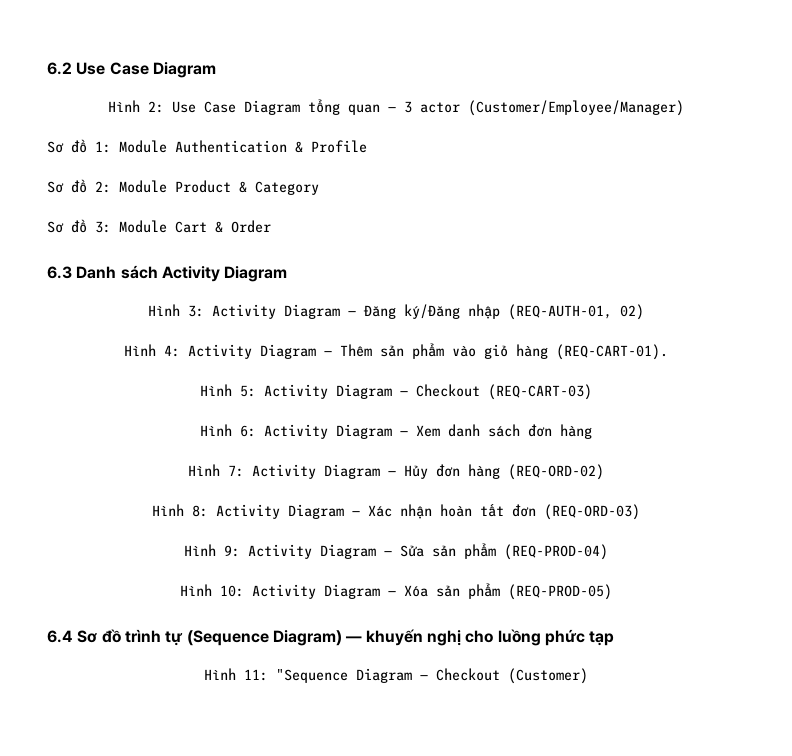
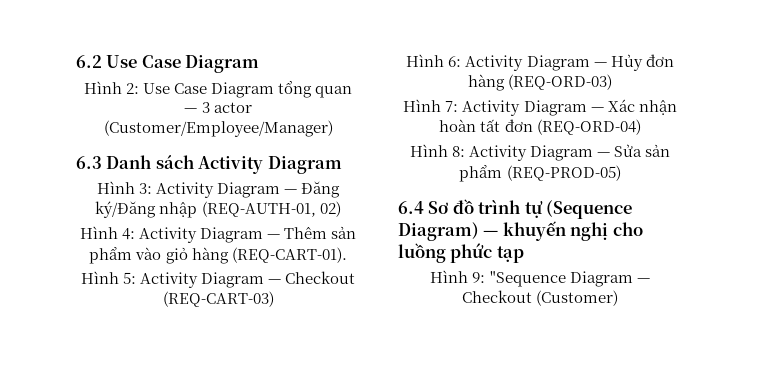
- Sơ đồ 1: Module Authentication & Profile
- Sơ đồ 2: Module Product & Category
- Sơ đồ 3: Module Cart & Order
- Hình 6: Activity Diagram — Xem danh sách đơn hàng
+ Hình 6: Activity Diagram — Hủy đơn hàng (REQ-ORD-03)
- Hình 7: Activity Diagram — Hủy đơn hàng (REQ-ORD-02)
- Hình 8: Activity Diagram — Xác nhận hoàn tất đơn (REQ-ORD-03)
- Hình 9: Activity Diagram — Sửa sản phẩm (REQ-PROD-04)
- Hình 10: Activity Diagram — Xóa sản phẩm (REQ-PROD-05)
+ Hình 7: Activity Diagram — Xác nhận hoàn tất đơn (REQ-ORD-04)
+ Hình 8: Activity Diagram — Sửa sản phẩm (REQ-PROD-05)
- Hình 11: "Sequence Diagram — Checkout (Customer)
+ Hình 9: "Sequence Diagram — Checkout (Customer)

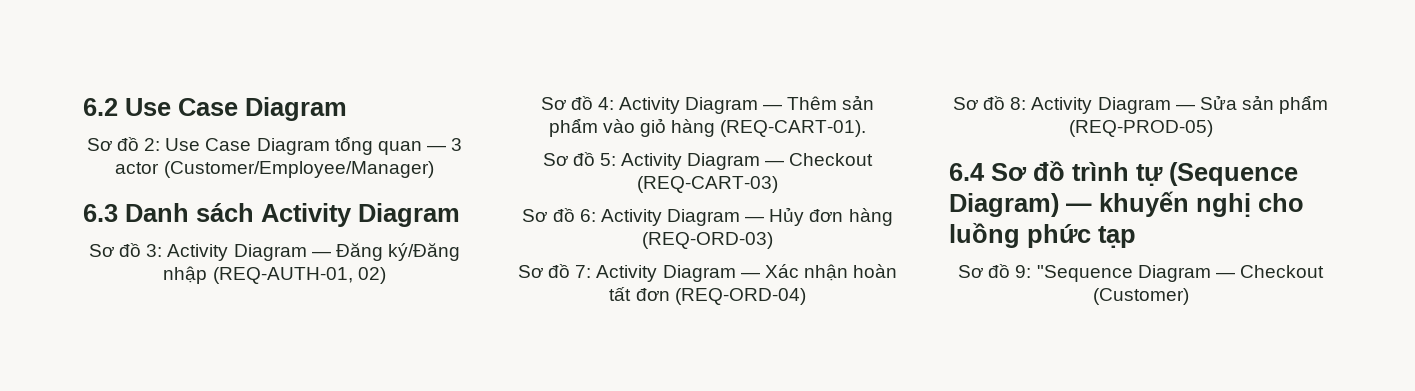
- Hình 2: Use Case Diagram tổng quan — 3 actor (Customer/Employee/Manager)
+ Sơ đồ 2: Use Case Diagram tổng quan — 3 actor (Customer/Employee/Manager)
- Hình 3: Activity Diagram — Đăng ký/Đăng nhập (REQ-AUTH-01, 02)
+ Sơ đồ 3: Activity Diagram — Đăng ký/Đăng nhập (REQ-AUTH-01, 02)
- Hình 4: Activity Diagram — Thêm sản phẩm vào giỏ hàng (REQ-CART-01).
+ Sơ đồ 4: Activity Diagram — Thêm sản phẩm vào giỏ hàng (REQ-CART-01).
- Hình 5: Activity Diagram — Checkout (REQ-CART-03)
+ Sơ đồ 5: Activity Diagram — Checkout (REQ-CART-03)
- Hình 6: Activity Diagram — Hủy đơn hàng (REQ-ORD-03)
+ Sơ đồ 6: Activity Diagram — Hủy đơn hàng (REQ-ORD-03)
- Hình 7: Activity Diagram — Xác nhận hoàn tất đơn (REQ-ORD-04)
+ Sơ đồ 7: Activity Diagram — Xác nhận hoàn tất đơn (REQ-ORD-04)
- Hình 8: Activity Diagram — Sửa sản phẩm (REQ-PROD-05)
+ Sơ đồ 8: Activity Diagram — Sửa sản phẩm (REQ-PROD-05)
- Hình 9: "Sequence Diagram — Checkout (Customer)
+ Sơ đồ 9: "Sequence Diagram — Checkout (Customer)

